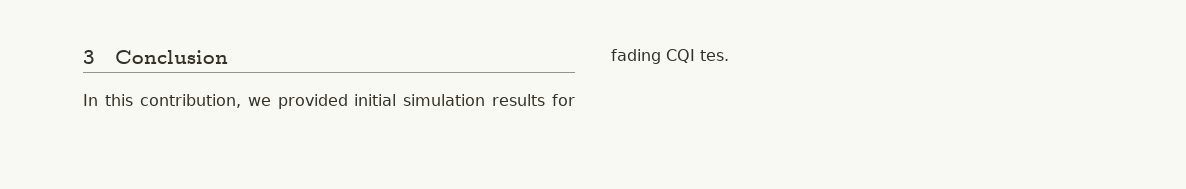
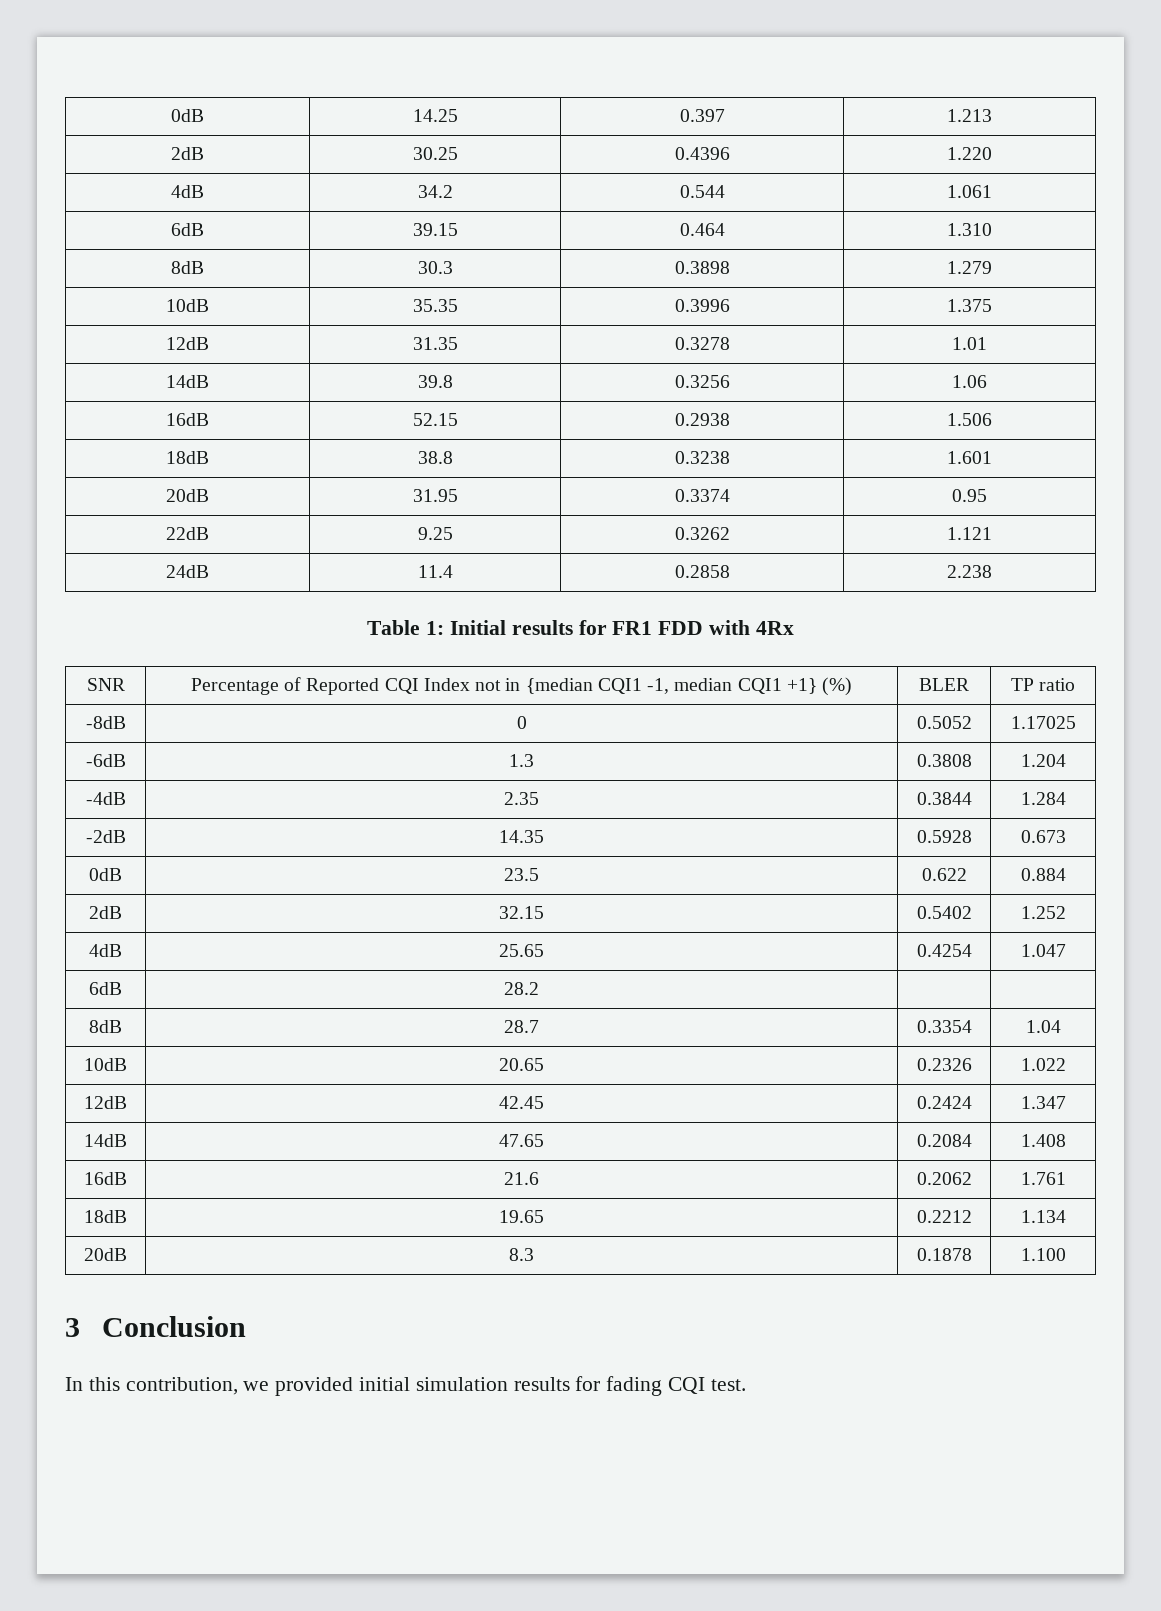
+ 0dB | 14.25 | 0.397 | 1.213
+ 2dB | 30.25 | 0.4396 | 1.220
+ 4dB | 34.2 | 0.544 | 1.061
+ 6dB | 39.15 | 0.464 | 1.310
+ 8dB | 30.3 | 0.3898 | 1.279
+ 10dB | 35.35 | 0.3996 | 1.375
+ 12dB | 31.35 | 0.3278 | 1.01
+ 14dB | 39.8 | 0.3256 | 1.06
+ 16dB | 52.15 | 0.2938 | 1.506
+ 18dB | 38.8 | 0.3238 | 1.601
+ 20dB | 31.95 | 0.3374 | 0.95
+ 22dB | 9.25 | 0.3262 | 1.121
+ 24dB | 11.4 | 0.2858 | 2.238
+ Table 1: Initial results for FR1 FDD with 4Rx
+ SNR | Percentage of Reported CQI Index not in {median CQI1 -1, median CQI1 +1} (%) | BLER | TP ratio
+ -8dB | 0 | 0.5052 | 1.17025
+ -6dB | 1.3 | 0.3808 | 1.204
+ -4dB | 2.35 | 0.3844 | 1.284
+ -2dB | 14.35 | 0.5928 | 0.673
+ 0dB | 23.5 | 0.622 | 0.884
+ 2dB | 32.15 | 0.5402 | 1.252
+ 4dB | 25.65 | 0.4254 | 1.047
+ 6dB | 28.2 | |
+ 8dB | 28.7 | 0.3354 | 1.04
+ 10dB | 20.65 | 0.2326 | 1.022
+ 12dB | 42.45 | 0.2424 | 1.347
+ 14dB | 47.65 | 0.2084 | 1.408
+ 16dB | 21.6 | 0.2062 | 1.761
+ 18dB | 19.65 | 0.2212 | 1.134
+ 20dB | 8.3 | 0.1878 | 1.100
- In this contribution, we provided initial simulation results for fading CQI tes.
+ In this contribution, we provided initial simulation results for fading CQI test.

